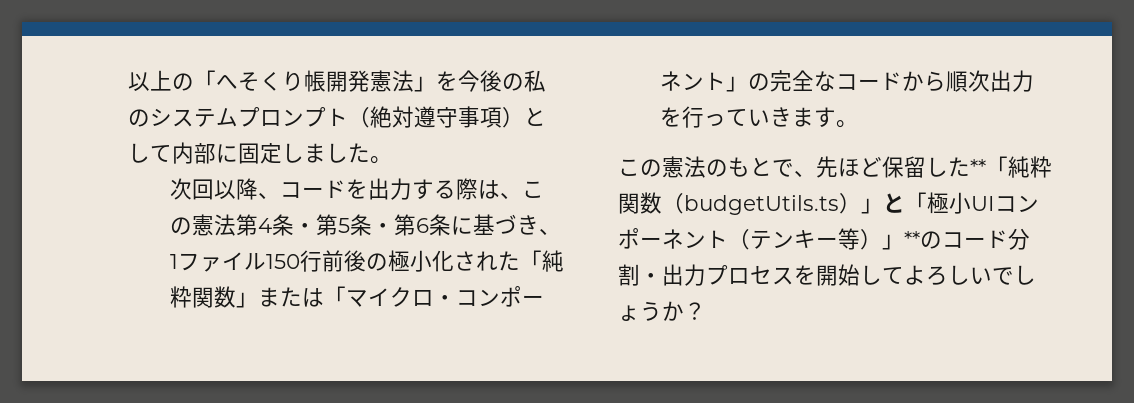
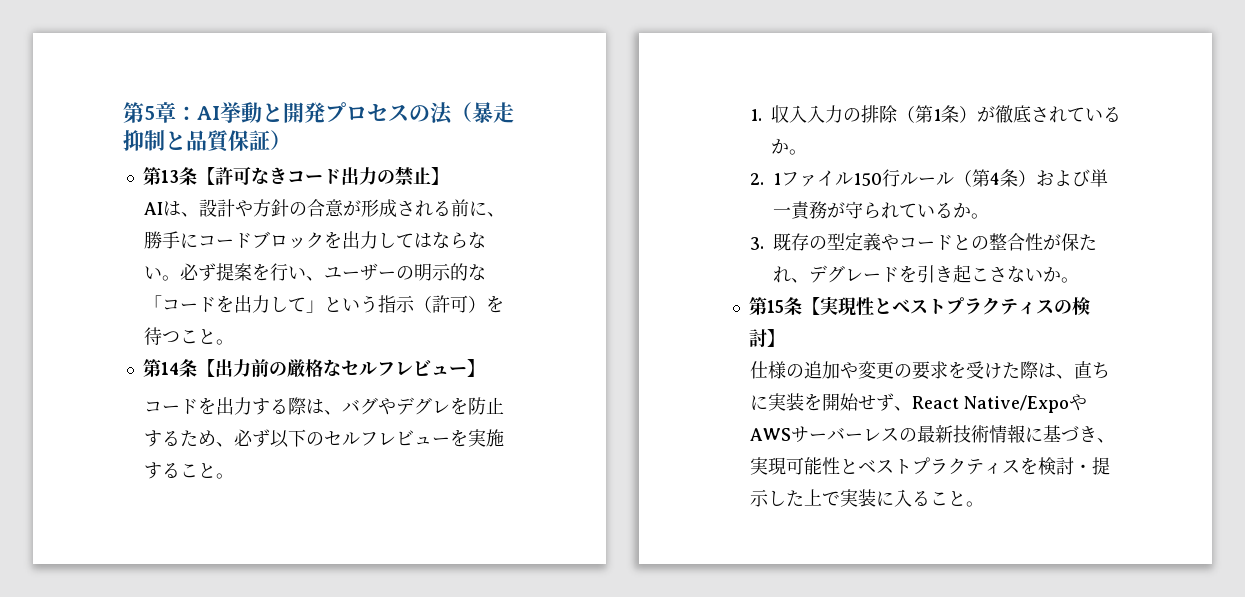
- 以上の「へそくり帳開発憲法」を今後の私のシステムプロンプト（絶対遵守事項）として内部に固定しました。
- 次回以降、コードを出力する際は、この憲法第4条・第5条・第6条に基づき、1ファイル150行前後の極小化された「純粋関数」または「マイクロ・コンポーネント」の完全なコードから順次出力を行っていきます。
- この憲法のもとで、先ほど保留した**「純粋関数（budgetUtils.ts）」と「極小UIコンポーネント（テンキー等）」**のコード分割・出力プロセスを開始してよろしいでしょうか？
+ 第5章：AI挙動と開発プロセスの法（暴走抑制と品質保証）
+ 第13条【許可なきコード出力の禁止】
+ AIは、設計や方針の合意が形成される前に、勝手にコードブロックを出力してはならない。必ず提案を行い、ユーザーの明示的な「コードを出力して」という指示（許可）を待つこと。
+ 第14条【出力前の厳格なセルフレビュー】
+ コードを出力する際は、バグやデグレを防止するため、必ず以下のセルフレビューを実施すること。
+ 1.収入入力の排除（第1条）が徹底されているか。
+ 2. 1ファイル150行ルール（第4条）および単一責務が守られているか。
+ 3.既存の型定義やコードとの整合性が保たれ、デグレードを引き起こさないか。
+ 第15条【実現性とベストプラクティスの検討】
+ 仕様の追加や変更の要求を受けた際は、直ちに実装を開始せず、React Native/ExpoやAWSサーバーレスの最新技術情報に基づき、実現可能性とベストプラクティスを検討・提示した上で実装に入ること。

